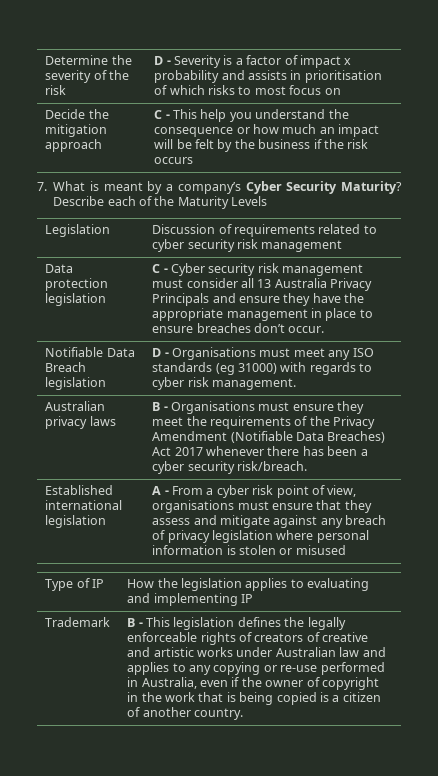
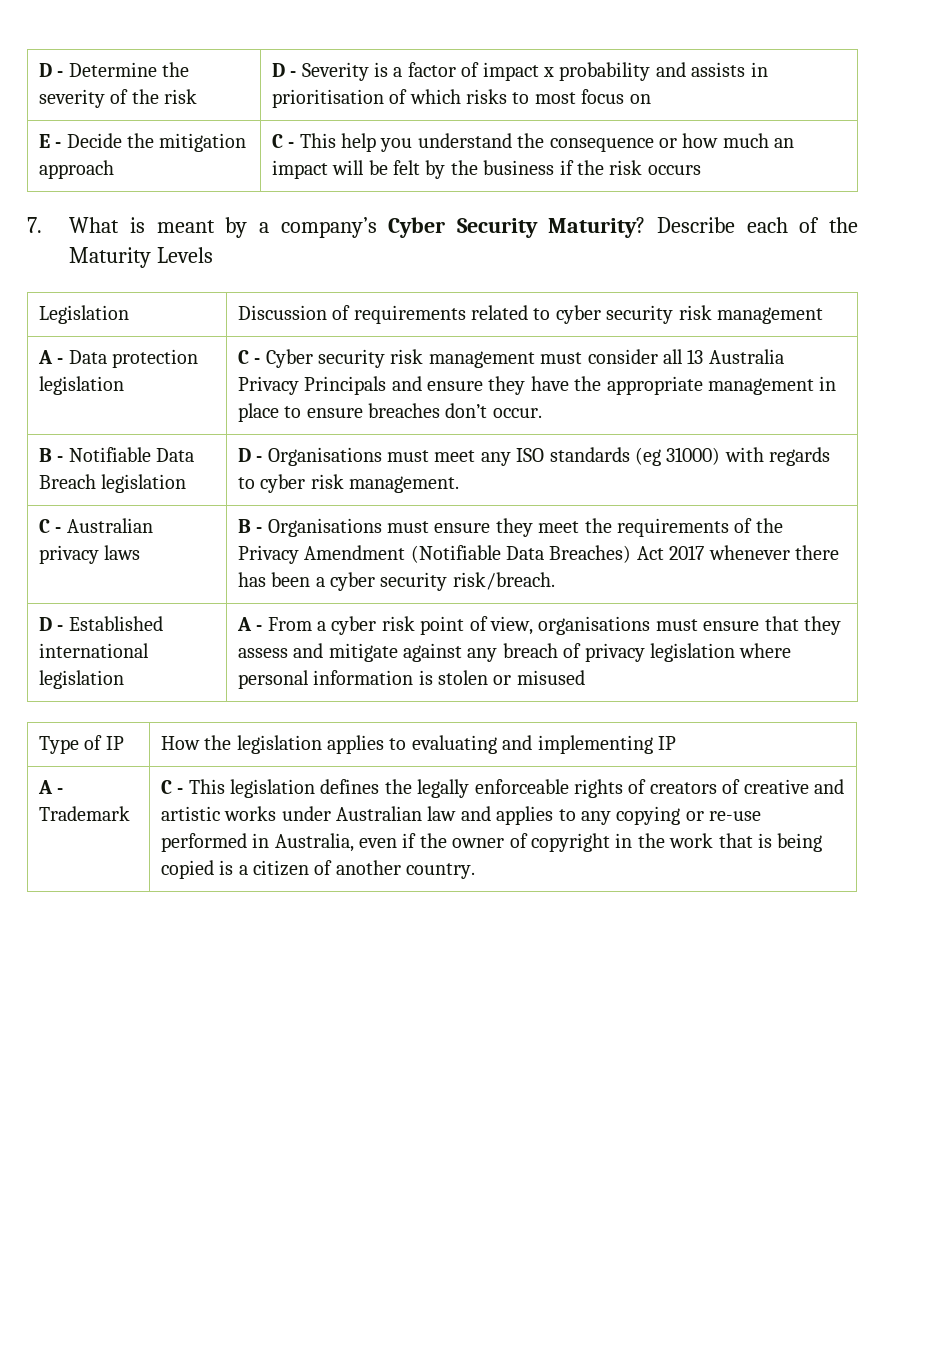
- Determine the severity of the risk | D - Severity is a factor of impact x probability and assists in prioritisation of which risks to most focus on
+ D - Determine the severity of the risk | D - Severity is a factor of impact x probability and assists in prioritisation of which risks to most focus on
- Decide the mitigation approach | C - This help you understand the consequence or how much an impact will be felt by the business if the risk occurs
+ E - Decide the mitigation approach | C - This help you understand the consequence or how much an impact will be felt by the business if the risk occurs
- Data protection legislation | C - Cyber security risk management must consider all 13 Australia Privacy Principals and ensure they have the appropriate management in place to ensure breaches don’t occur.
+ A - Data protection legislation | C - Cyber security risk management must consider all 13 Australia Privacy Principals and ensure they have the appropriate management in place to ensure breaches don’t occur.
- Notifiable Data Breach legislation | D - Organisations must meet any ISO standards (eg 31000) with regards to cyber risk management.
+ B - Notifiable Data Breach legislation | D - Organisations must meet any ISO standards (eg 31000) with regards to cyber risk management.
- Australian privacy laws | B - Organisations must ensure they meet the requirements of the Privacy Amendment (Notifiable Data Breaches) Act 2017 whenever there has been a cyber security risk/breach.
+ C - Australian privacy laws | B - Organisations must ensure they meet the requirements of the Privacy Amendment (Notifiable Data Breaches) Act 2017 whenever there has been a cyber security risk/breach.
- Established international legislation | A - From a cyber risk point of view, organisations must ensure that they assess and mitigate against any breach of privacy legislation where personal information is stolen or misused
+ D - Established international legislation | A - From a cyber risk point of view, organisations must ensure that they assess and mitigate against any breach of privacy legislation where personal information is stolen or misused
- Trademark
+ A - Trademark
- B - This legislation defines the legally enforceable rights of creators of creative and artistic works under Australian law and applies to any copying or re-use performed in Australia, even if the owner of copyright in the work that is being copied is a citizen of another country.
+ C - This legislation defines the legally enforceable rights of creators of creative and artistic works under Australian law and applies to any copying or re-use performed in Australia, even if the owner of copyright in the work that is being copied is a citizen of another country.

